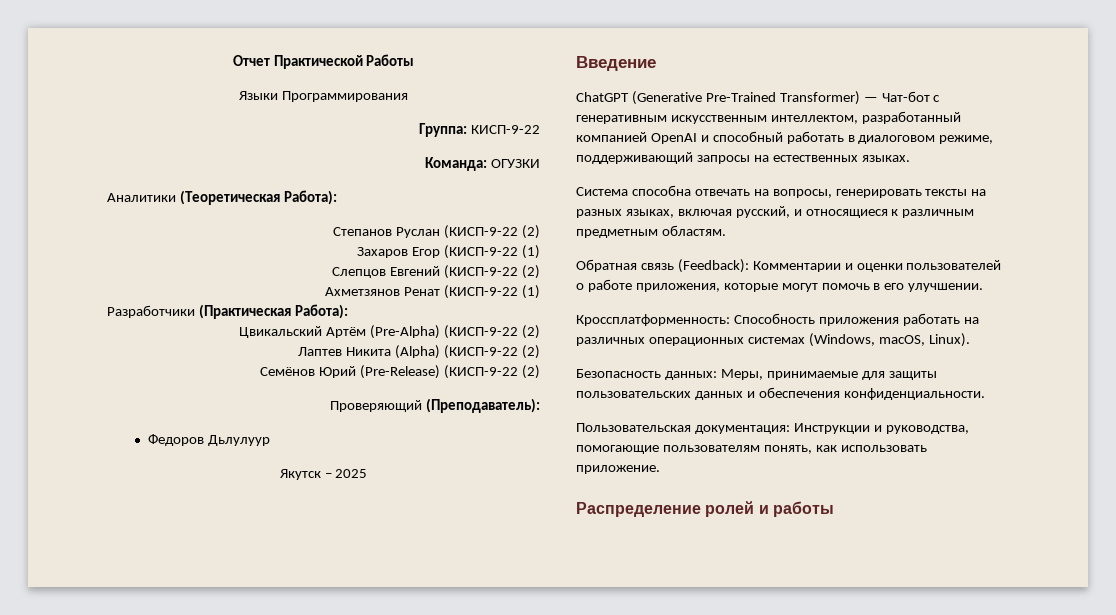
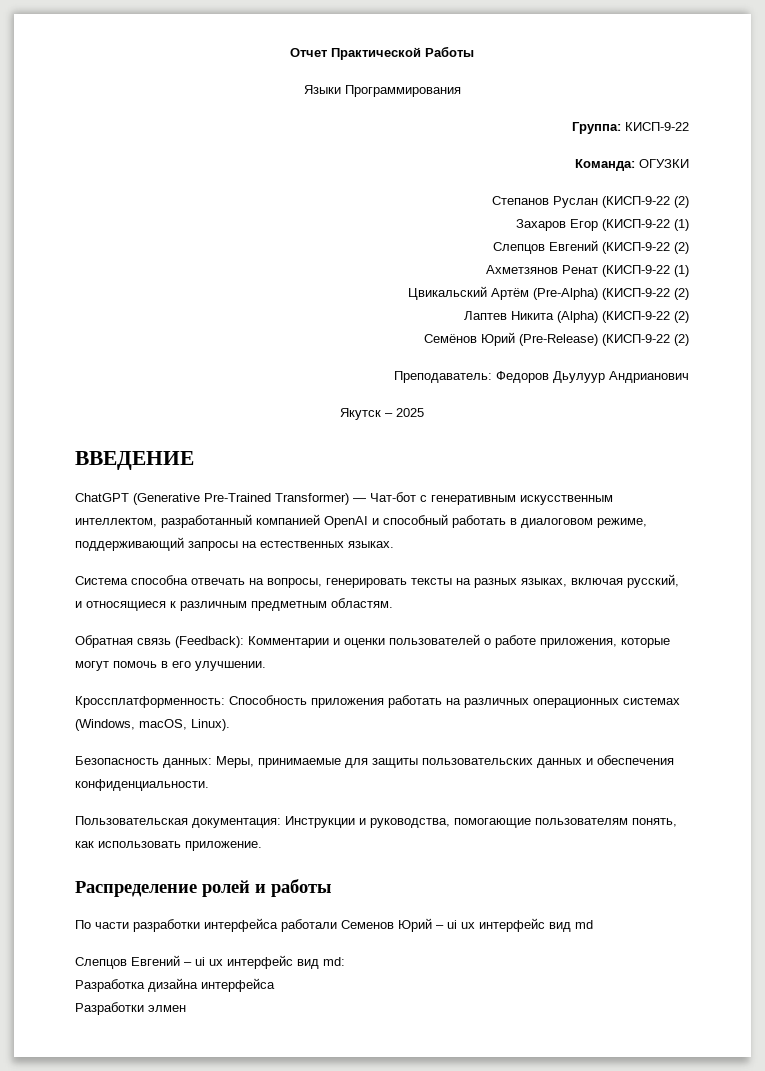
- Аналитики (Теоретическая Работа):
- Разработчики (Практическая Работа):
- Проверяющий (Преподаватель):
- Федоров Дьлулуур
+ Преподаватель: Федоров Дьулуур Андрианович
- Введение
+ ВВЕДЕНИЕ
+ По части разработки интерфейса работали Семенов Юрий – ui ux интерфейс вид md
+ Слепцов Евгений – ui ux интерфейс вид md:
+ Разработка дизайна интерфейса
+ Разработки элмен

